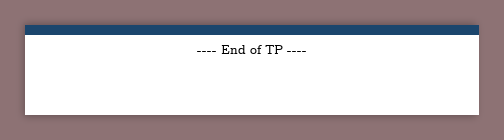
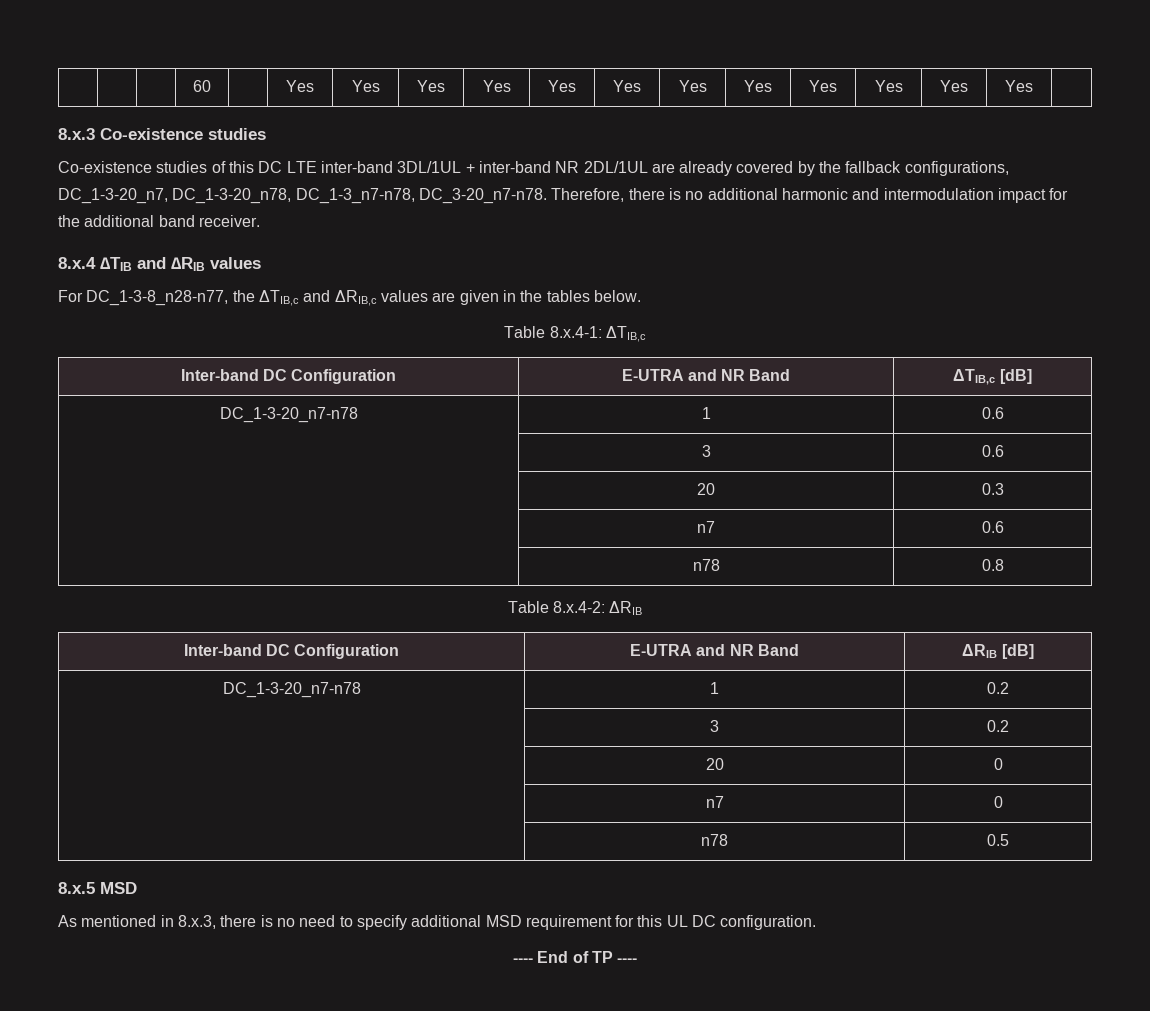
+ | | | 60 | | Yes | Yes | Yes | Yes | Yes | Yes | Yes | Yes | Yes | Yes | Yes | Yes |
+ 8.x.3 Co-existence studies
+ Co-existence studies of this DC LTE inter-band 3DL/1UL + inter-band NR 2DL/1UL are already covered by the fallback configurations, DC_1-3-20_n7, DC_1-3-20_n78, DC_1-3_n7-n78, DC_3-20_n7-n78. Therefore, there is no additional harmonic and intermodulation impact for the additional band receiver.
+ 8.x.4 ∆TIB and ∆RIB values
+ For DC_1-3-8_n28-n77, the ΔTIB,c and ΔRIB,c values are given in the tables below.
+ Table 8.x.4-1: ΔTIB,c
+ Inter-band DC Configuration | E-UTRA and NR Band | ΔTIB,c [dB]
+ DC_1-3-20_n7-n78 | 1 | 0.6
+ | 3 | 0.6
+ | 20 | 0.3
+ | n7 | 0.6
+ | n78 | 0.8
+ Table 8.x.4-2: ΔRIB
+ Inter-band DC Configuration | E-UTRA and NR Band | ΔRIB [dB]
+ DC_1-3-20_n7-n78 | 1 | 0.2
+ | 3 | 0.2
+ | 20 | 0
+ | n7 | 0
+ | n78 | 0.5
+ 8.x.5 MSD
+ As mentioned in 8.x.3, there is no need to specify additional MSD requirement for this UL DC configuration.

